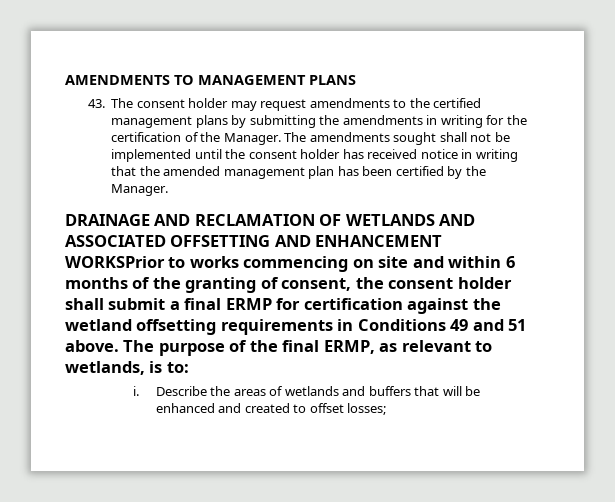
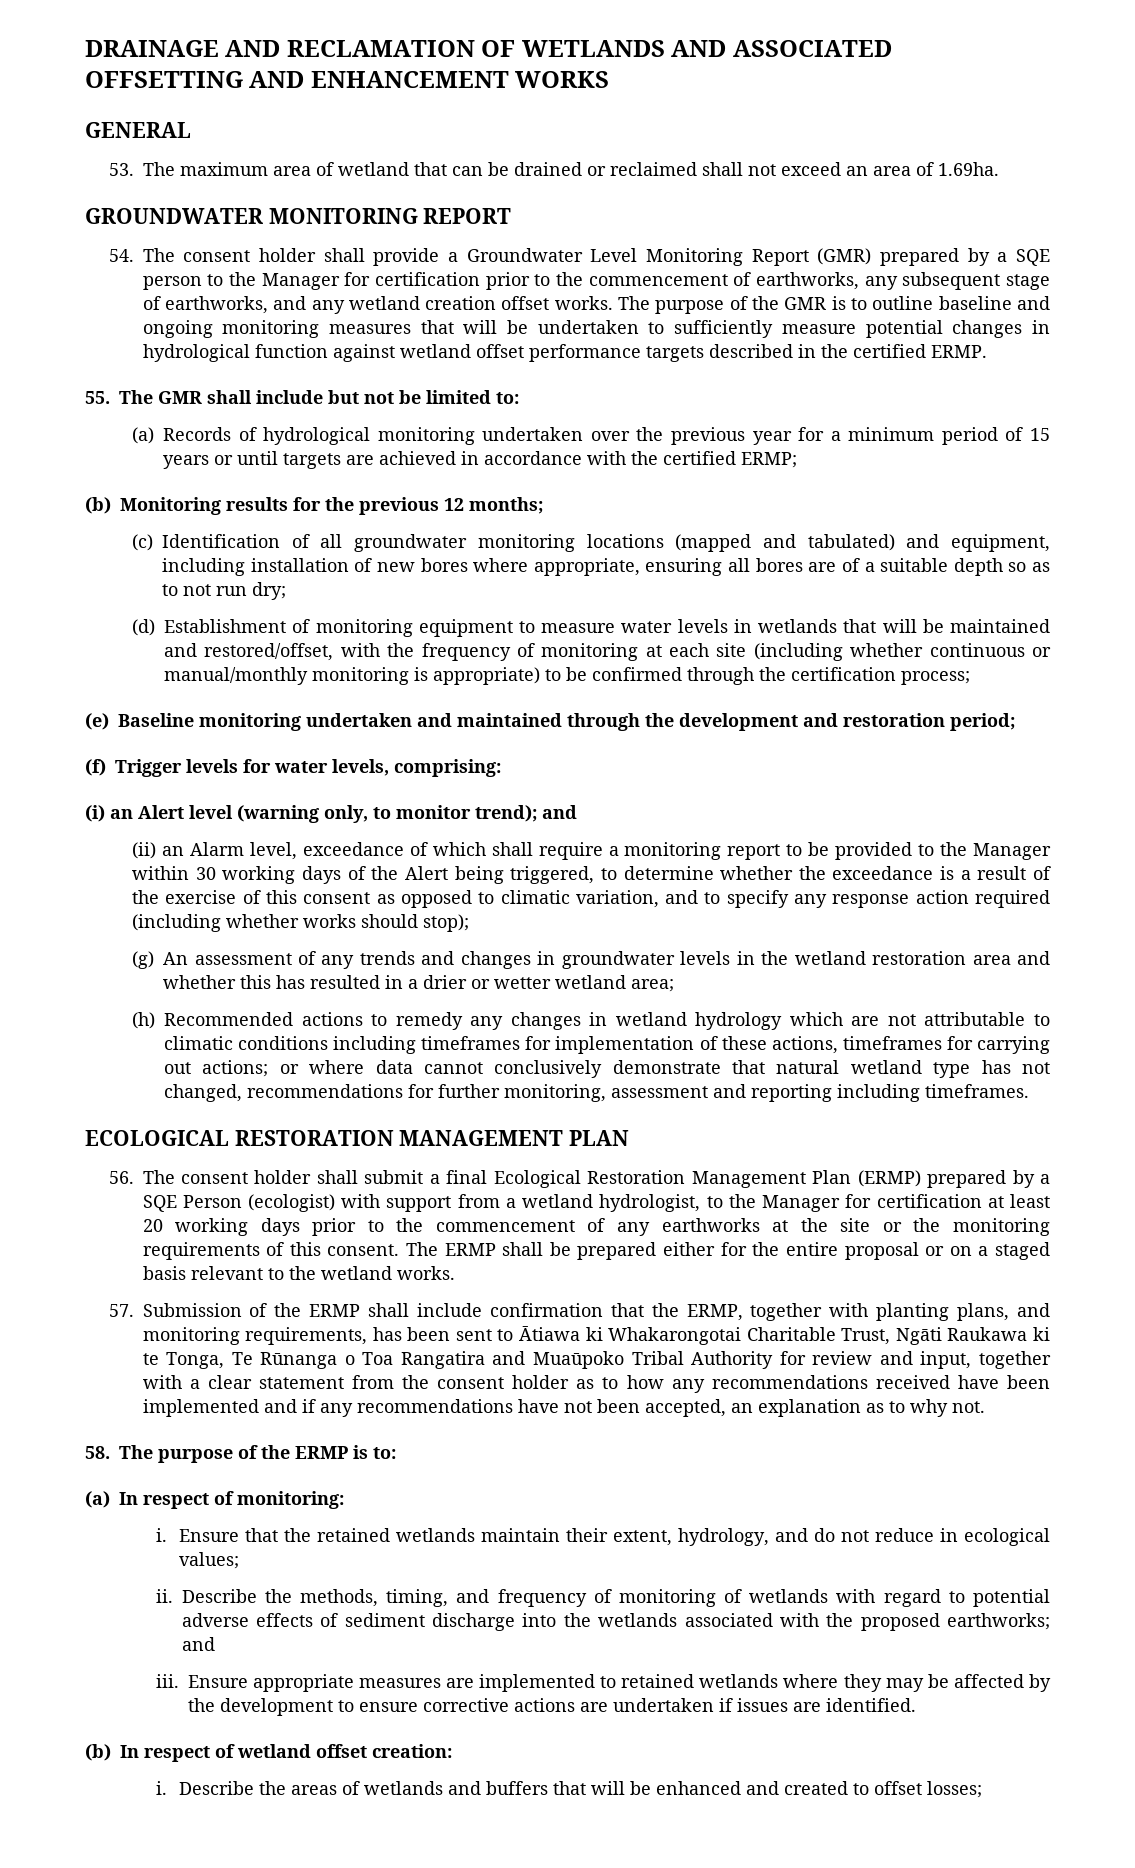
- AMENDMENTS TO MANAGEMENT PLANS
- 43. The consent holder may request amendments to the certified management plans by submitting the amendments in writing for the certification of the Manager. The amendments sought shall not be implemented until the consent holder has received notice in writing that the amended management plan has been certified by the Manager.
- DRAINAGE AND RECLAMATION OF WETLANDS AND ASSOCIATED OFFSETTING AND ENHANCEMENT WORKSPrior to works commencing on site and within 6 months of the granting of consent, the consent holder shall submit a final ERMP for certification against the wetland offsetting requirements in Conditions 49 and 51 above. The purpose of the final ERMP, as relevant to wetlands, is to:
+ DRAINAGE AND RECLAMATION OF WETLANDS AND ASSOCIATED OFFSETTING AND ENHANCEMENT WORKS
+ GENERAL
+ 53. The maximum area of wetland that can be drained or reclaimed shall not exceed an area of 1.69ha.
+ GROUNDWATER MONITORING REPORT
+ 54. The consent holder shall provide a Groundwater Level Monitoring Report (GMR) prepared by a SQE person to the Manager for certification prior to the commencement of earthworks, any subsequent stage of earthworks, and any wetland creation offset works. The purpose of the GMR is to outline baseline and ongoing monitoring measures that will be undertaken to sufficiently measure potential changes in hydrological function against wetland offset performance targets described in the certified ERMP.
+ 55. The GMR shall include but not be limited to:
+ (a) Records of hydrological monitoring undertaken over the previous year for a minimum period of 15 years or until targets are achieved in accordance with the certified ERMP;
+ (b) Monitoring results for the previous 12 months;
+ (c) Identification of all groundwater monitoring locations (mapped and tabulated) and equipment, including installation of new bores where appropriate, ensuring all bores are of a suitable depth so as to not run dry;
+ (d) Establishment of monitoring equipment to measure water levels in wetlands that will be maintained and restored/offset, with the frequency of monitoring at each site (including whether continuous or manual/monthly monitoring is appropriate) to be confirmed through the certification process;
+ (e) Baseline monitoring undertaken and maintained through the development and restoration period;
+ (f) Trigger levels for water levels, comprising:
+ (i) an Alert level (warning only, to monitor trend); and
+ (ii) an Alarm level, exceedance of which shall require a monitoring report to be provided to the Manager within 30 working days of the Alert being triggered, to determine whether the exceedance is a result of the exercise of this consent as opposed to climatic variation, and to specify any response action required (including whether works should stop);
+ (g) An assessment of any trends and changes in groundwater levels in the wetland restoration area and whether this has resulted in a drier or wetter wetland area;
+ (h) Recommended actions to remedy any changes in wetland hydrology which are not attributable to climatic conditions including timeframes for implementation of these actions, timeframes for carrying out actions; or where data cannot conclusively demonstrate that natural wetland type has not changed, recommendations for further monitoring, assessment and reporting including timeframes.
+ ECOLOGICAL RESTORATION MANAGEMENT PLAN
+ 56. The consent holder shall submit a final Ecological Restoration Management Plan (ERMP) prepared by a SQE Person (ecologist) with support from a wetland hydrologist, to the Manager for certification at least 20 working days prior to the commencement of any earthworks at the site or the monitoring requirements of this consent. The ERMP shall be prepared either for the entire proposal or on a staged basis relevant to the wetland works.
+ 57. Submission of the ERMP shall include confirmation that the ERMP, together with planting plans, and monitoring requirements, has been sent to Ātiawa ki Whakarongotai Charitable Trust, Ngāti Raukawa ki te Tonga, Te Rūnanga o Toa Rangatira and Muaūpoko Tribal Authority for review and input, together with a clear statement from the consent holder as to how any recommendations received have been implemented and if any recommendations have not been accepted, an explanation as to why not.
+ 58. The purpose of the ERMP is to:
+ (a) In respect of monitoring:
+ i. Ensure that the retained wetlands maintain their extent, hydrology, and do not reduce in ecological values;
+ ii. Describe the methods, timing, and frequency of monitoring of wetlands with regard to potential adverse effects of sediment discharge into the wetlands associated with the proposed earthworks; and
+ iii. Ensure appropriate measures are implemented to retained wetlands where they may be affected by the development to ensure corrective actions are undertaken if issues are identified.
+ (b) In respect of wetland offset creation:

